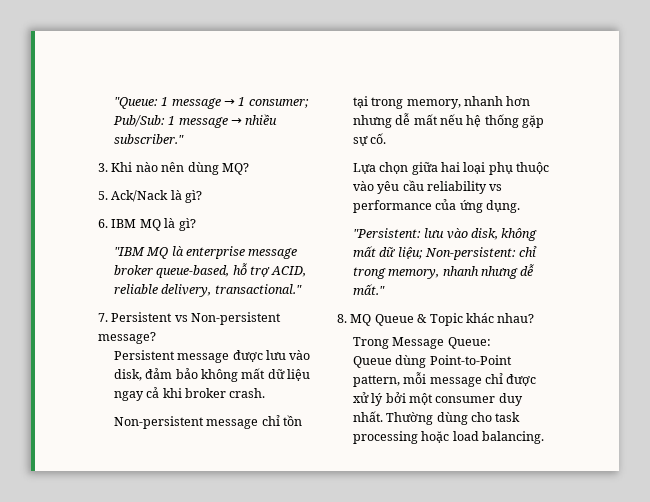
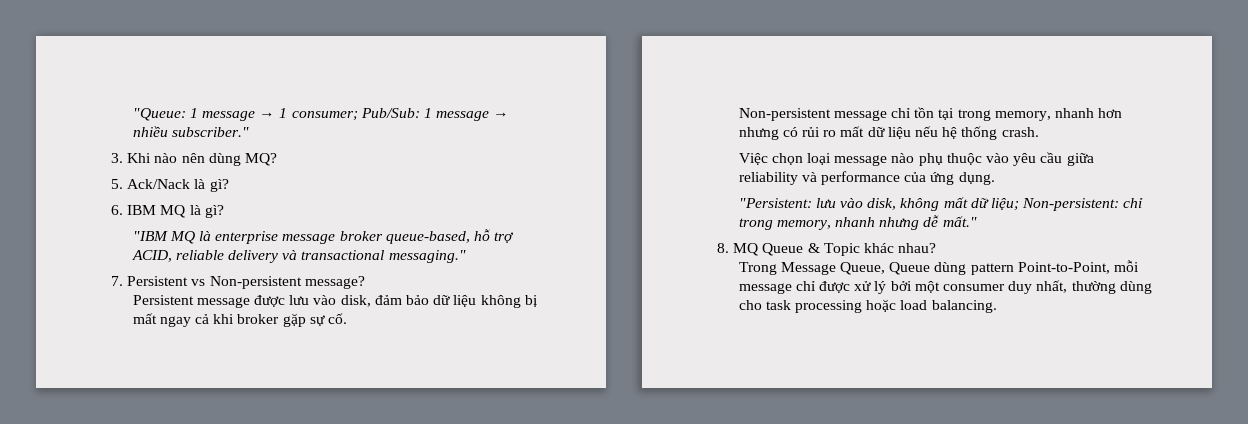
- "IBM MQ là enterprise message broker queue-based, hỗ trợ ACID, reliable delivery, transactional."
+ "IBM MQ là enterprise message broker queue-based, hỗ trợ ACID, reliable delivery và transactional messaging."
- Persistent message được lưu vào disk, đảm bảo không mất dữ liệu ngay cả khi broker crash.
+ Persistent message được lưu vào disk, đảm bảo dữ liệu không bị mất ngay cả khi broker gặp sự cố.
- Non-persistent message chỉ tồn tại trong memory, nhanh hơn nhưng dễ mất nếu hệ thống gặp sự cố.
- Lựa chọn giữa hai loại phụ thuộc vào yêu cầu reliability vs performance của ứng dụng.
+ Non-persistent message chỉ tồn tại trong memory, nhanh hơn nhưng có rủi ro mất dữ liệu nếu hệ thống crash.
+ Việc chọn loại message nào phụ thuộc vào yêu cầu giữa reliability và performance của ứng dụng.
- Trong Message Queue:
- Queue dùng Point-to-Point pattern, mỗi message chỉ được xử lý bởi một consumer duy nhất. Thường dùng cho task processing hoặc load balancing.
+ Trong Message Queue, Queue dùng pattern Point-to-Point, mỗi message chỉ được xử lý bởi một consumer duy nhất, thường dùng cho task processing hoặc load balancing.

